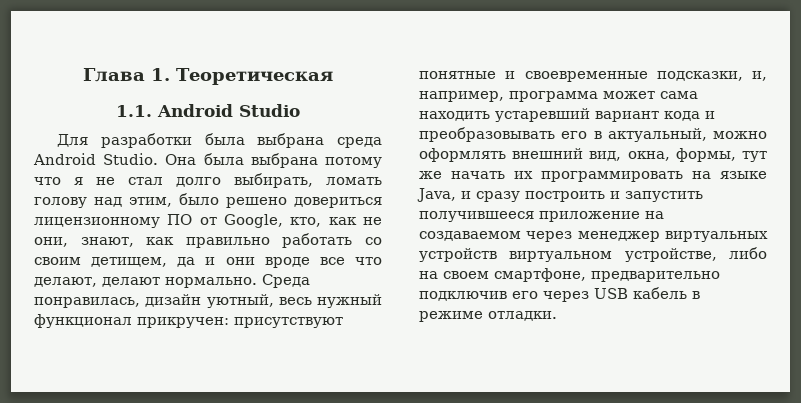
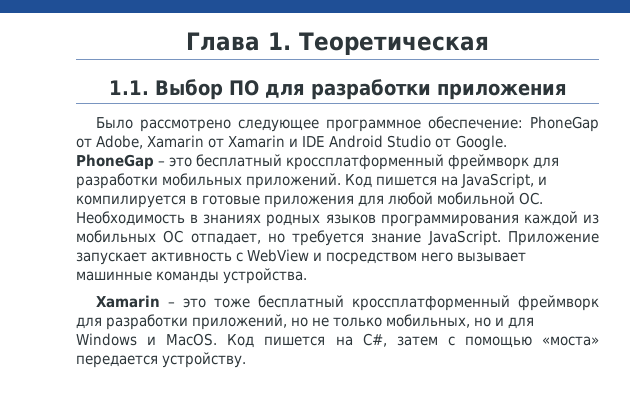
- 1.1. Android Studio
- Для разработки была выбрана среда Android Studio. Она была выбрана потому что я не стал долго выбирать, ломать голову над этим, было решено довериться лицензионному ПО от Google, кто, как не они, знают, как правильно работать со своим детищем, да и они вроде все что делают, делают нормально. Среда понравилась, дизайн уютный, весь нужный функционал прикручен: присутствуют понятные и своевременные подсказки, и, например, программа может сама находить устаревший вариант кода и преобразовывать его в актуальный, можно оформлять внешний вид, окна, формы, тут же начать их программировать на языке Java, и сразу построить и запустить получившееся приложение на создаваемом через менеджер виртуальных устройств виртуальном устройстве, либо на своем смартфоне, предварительно подключив его через USB кабель в режиме отладки.
+ 1.1. Выбор ПО для разработки приложения
+ Было рассмотрено следующее программное обеспечение: PhoneGap от Adobe, Xamarin от Xamarin и IDE Android Studio от Google.
+ PhoneGap – это бесплатный кроссплатформенный фреймворк для разработки мобильных приложений. Код пишется на JavaScript, и компилируется в готовые приложения для любой мобильной ОС. Необходимость в знаниях родных языков программирования каждой из мобильных ОС отпадает, но требуется знание JavaScript. Приложение запускает активность с WebView и посредством него вызывает машинные команды устройства.
+ Xamarin – это тоже бесплатный кроссплатформенный фреймворк для разработки приложений, но не только мобильных, но и для Windows и MacOS. Код пишется на C#, затем с помощью «моста» передается устройству.

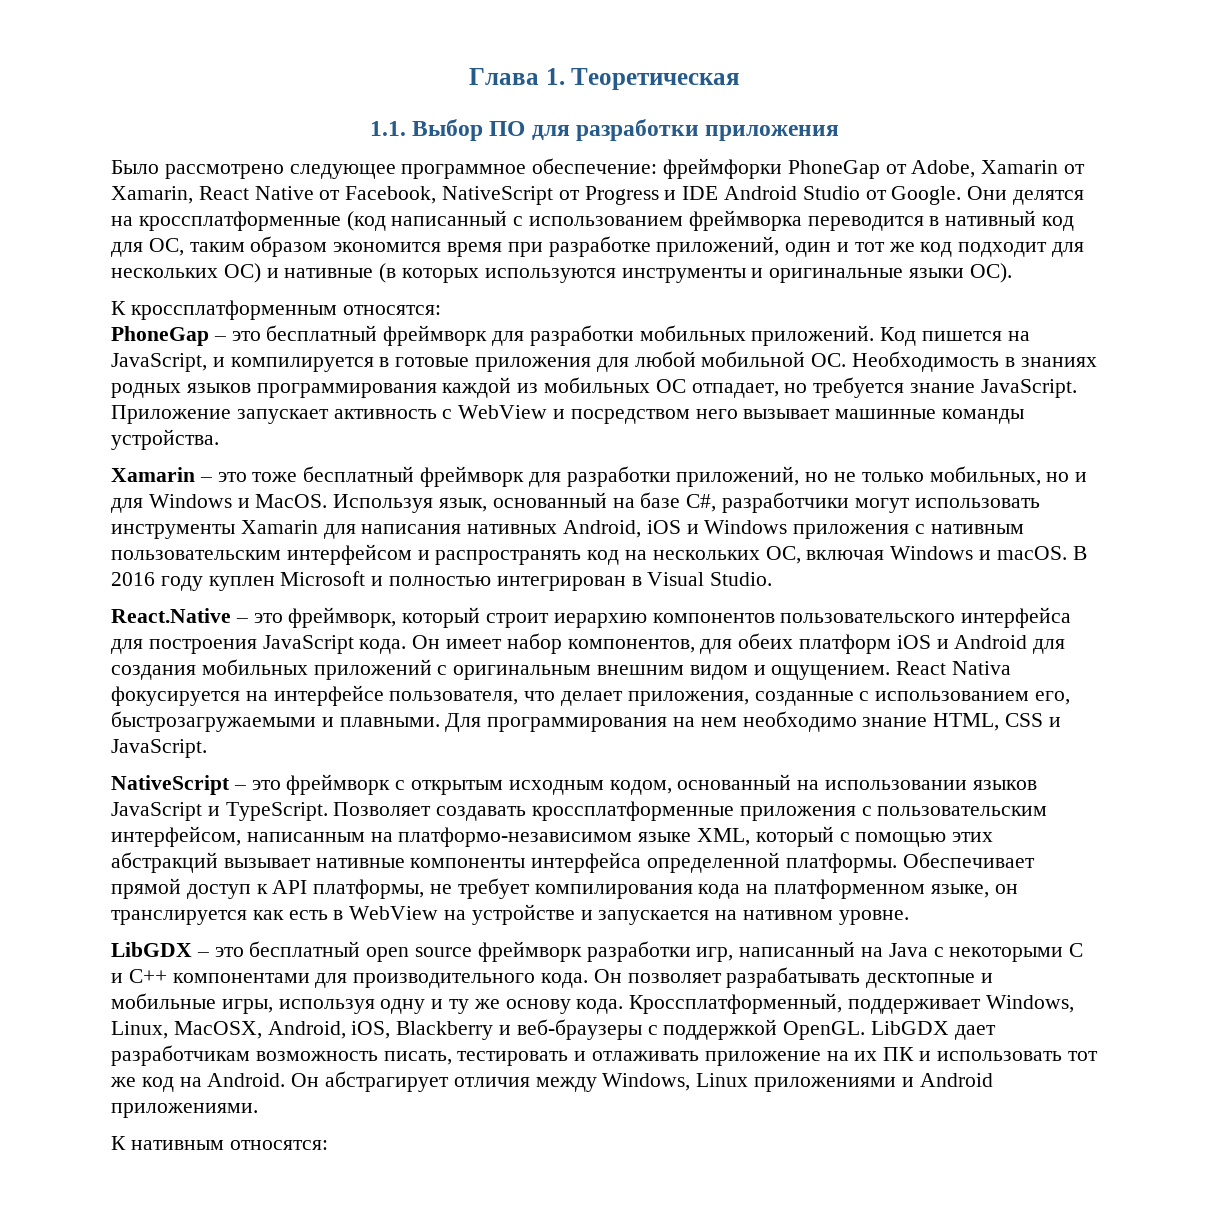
- Было рассмотрено следующее программное обеспечение: PhoneGap от Adobe, Xamarin от Xamarin и IDE Android Studio от Google.
+ Было рассмотрено следующее программное обеспечение: фреймфорки PhoneGap от Adobe, Xamarin от Xamarin, React Native от Facebook, NativeScript от Progress и IDE Android Studio от Google. Они делятся на кроссплатформенные (код написанный с использованием фреймворка переводится в нативный код для ОС, таким образом экономится время при разработке приложений, один и тот же код подходит для нескольких ОС) и нативные (в которых используются инструменты и оригинальные языки ОС).
+ К кроссплатформенным относятся:
- PhoneGap – это бесплатный кроссплатформенный фреймворк для разработки мобильных приложений.
+ PhoneGap – это бесплатный фреймворк для разработки мобильных приложений.
- Xamarin – это тоже бесплатный кроссплатформенный фреймворк для разработки приложений, но не только мобильных, но и для Windows и MacOS.
+ Xamarin – это тоже бесплатный фреймворк для разработки приложений, но не только мобильных, но и для Windows и MacOS.
- Код пишется на C#, затем с помощью «моста» передается устройству.
+ Используя язык, основанный на базе C#, разработчики могут использовать инструменты Xamarin для написания нативных Android, iOS и Windows приложения с нативным пользовательским интерфейсом и распространять код на нескольких ОС, включая Windows и macOS. В 2016 году куплен Microsoft и полностью интегрирован в Visual Studio.
+ React.Native – это фреймворк, который строит иерархию компонентов пользовательского интерфейса для построения JavaScript кода. Он имеет набор компонентов, для обеих платформ iOS и Android для создания мобильных приложений с оригинальным внешним видом и ощущением. React Nativa фокусируется на интерфейсе пользователя, что делает приложения, созданные с использованием его, быстрозагружаемыми и плавными. Для программирования на нем необходимо знание HTML, CSS и JavaScript.
+ NativeScript – это фреймворк с открытым исходным кодом, основанный на использовании языков JavaScript и TypeScript. Позволяет создавать кроссплатформенные приложения с пользовательским интерфейсом, написанным на платформо-независимом языке XML, который с помощью этих абстракций вызывает нативные компоненты интерфейса определенной платформы. Обеспечивает прямой доступ к API платформы, не требует компилирования кода на платформенном языке, он транслируется как есть в WebView на устройстве и запускается на нативном уровне.
+ LibGDX – это бесплатный open source фреймворк разработки игр, написанный на Java c некоторыми С и С++ компонентами для производительного кода. Он позволяет разрабатывать десктопные и мобильные игры, используя одну и ту же основу кода. Кроссплатформенный, поддерживает Windows, Linux, MacOSX, Android, iOS, Blackberry и веб-браузеры с поддержкой OpenGL. LibGDX дает разработчикам возможность писать, тестировать и отлаживать приложение на их ПК и использовать тот же код на Android. Он абстрагирует отличия между Windows, Linux приложениями и Android приложениями.
+ К нативным относятся:

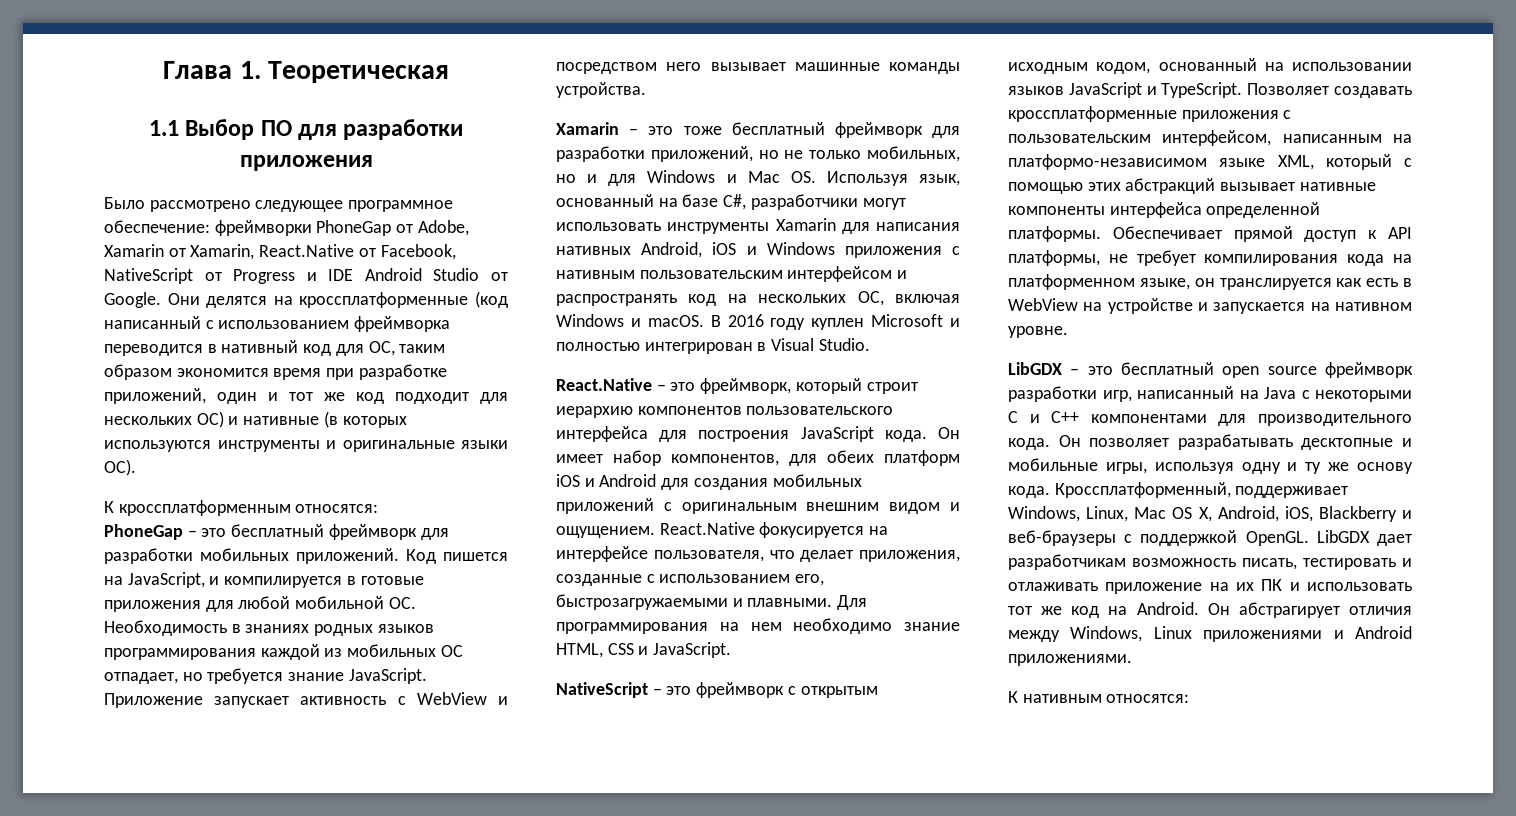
- 1.1. Выбор ПО для разработки приложения
+ 1.1 Выбор ПО для разработки приложения
- Было рассмотрено следующее программное обеспечение: фреймфорки PhoneGap от Adobe, Xamarin от Xamarin, React Native от Facebook, NativeScript от Progress и IDE Android Studio от Google.
+ Было рассмотрено следующее программное обеспечение: фреймворки PhoneGap от Adobe, Xamarin от Xamarin, React.Native от Facebook, NativeScript от Progress и IDE Android Studio от Google.
- Xamarin – это тоже бесплатный фреймворк для разработки приложений, но не только мобильных, но и для Windows и MacOS. Используя язык, основанный на базе C#, разработчики могут использовать инструменты Xamarin для написания нативных Android, iOS и Windows приложения с нативным пользовательским интерфейсом и распространять код на нескольких ОС, включая Windows и macOS.
+ Xamarin – это тоже бесплатный фреймворк для разработки приложений, но не только мобильных, но и для Windows и Mac OS. Используя язык, основанный на базе C#, разработчики могут использовать инструменты Xamarin для написания нативных Android, iOS и Windows приложения с нативным пользовательским интерфейсом и распространять код на нескольких ОС, включая Windows и macOS.
- React Nativa фокусируется на интерфейсе пользователя, что делает приложения, созданные с использованием его, быстрозагружаемыми и плавными.
+ React.Native фокусируется на интерфейсе пользователя, что делает приложения, созданные с использованием его, быстрозагружаемыми и плавными.
- Кроссплатформенный, поддерживает Windows, Linux, MacOSX, Android, iOS, Blackberry и веб-браузеры с поддержкой OpenGL.
+ Кроссплатформенный, поддерживает Windows, Linux, Mac OS X, Android, iOS, Blackberry и веб-браузеры с поддержкой OpenGL.

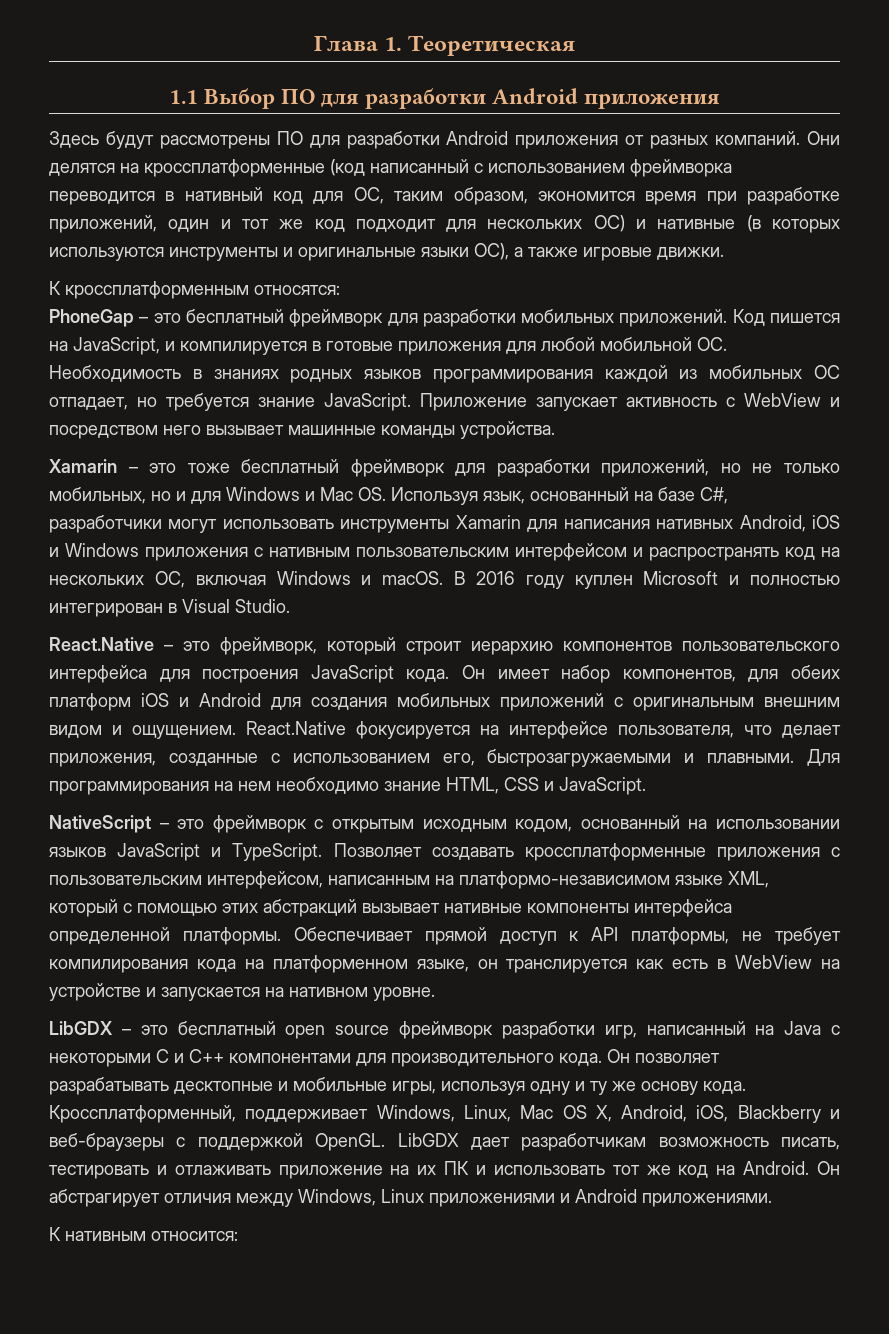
- 1.1 Выбор ПО для разработки приложения
+ 1.1 Выбор ПО для разработки Android приложения
- Было рассмотрено следующее программное обеспечение: фреймворки PhoneGap от Adobe, Xamarin от Xamarin, React.Native от Facebook, NativeScript от Progress и IDE Android Studio от Google.
+ Здесь будут рассмотрены ПО для разработки Android приложения от разных компаний.
- Они делятся на кроссплатформенные (код написанный с использованием фреймворка переводится в нативный код для ОС, таким образом экономится время при разработке приложений, один и тот же код подходит для нескольких ОС) и нативные (в которых используются инструменты и оригинальные языки ОС).
+ Они делятся на кроссплатформенные (код написанный с использованием фреймворка переводится в нативный код для ОС, таким образом, экономится время при разработке приложений, один и тот же код подходит для нескольких ОС) и нативные (в которых используются инструменты и оригинальные языки ОС), а также игровые движки.
- К нативным относятся:
+ К нативным относится:

